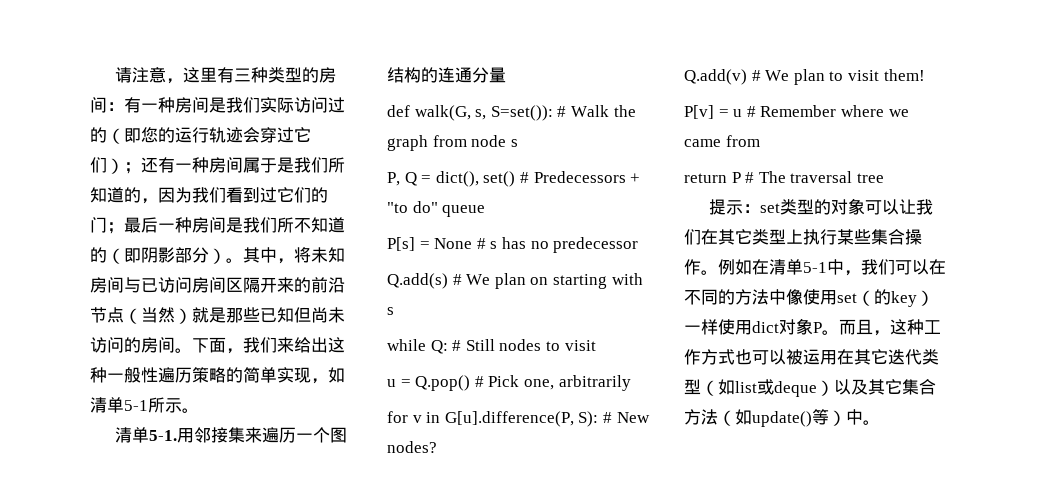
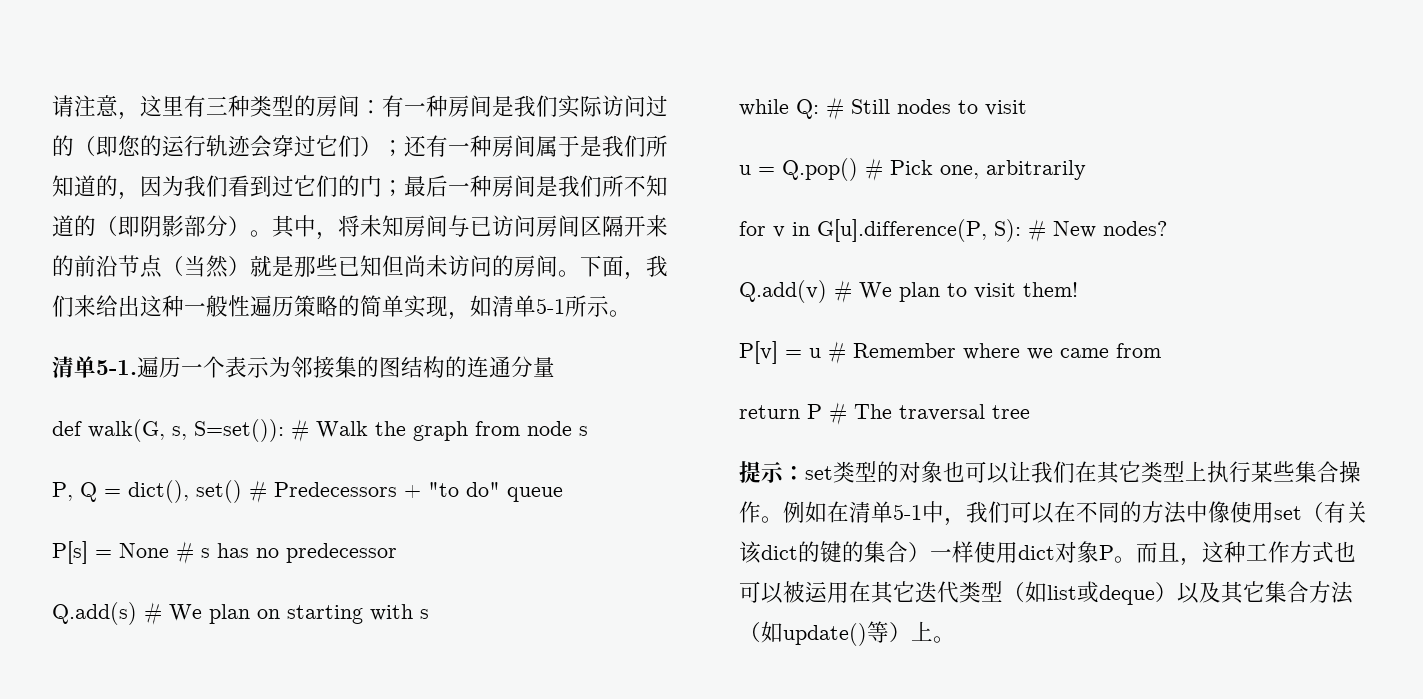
- 用邻接集来遍历一个图结构的连通分量
+ 遍历一个表示为邻接集的图结构的连通分量
- 提示：set类型的对象可以让我们在其它类型上执行某些集合操作。
+ 提示：set类型的对象也可以让我们在其它类型上执行某些集合操作。
- 例如在清单5-1中，我们可以在不同的方法中像使用set（的key）一样使用dict对象P。
+ 例如在清单5-1中，我们可以在不同的方法中像使用set（有关该dict的键的集合）一样使用dict对象P。
- 而且，这种工作方式也可以被运用在其它迭代类型（如list或deque）以及其它集合方法（如update()等）中。
+ 而且，这种工作方式也可以被运用在其它迭代类型（如list或deque）以及其它集合方法（如update()等）上。

